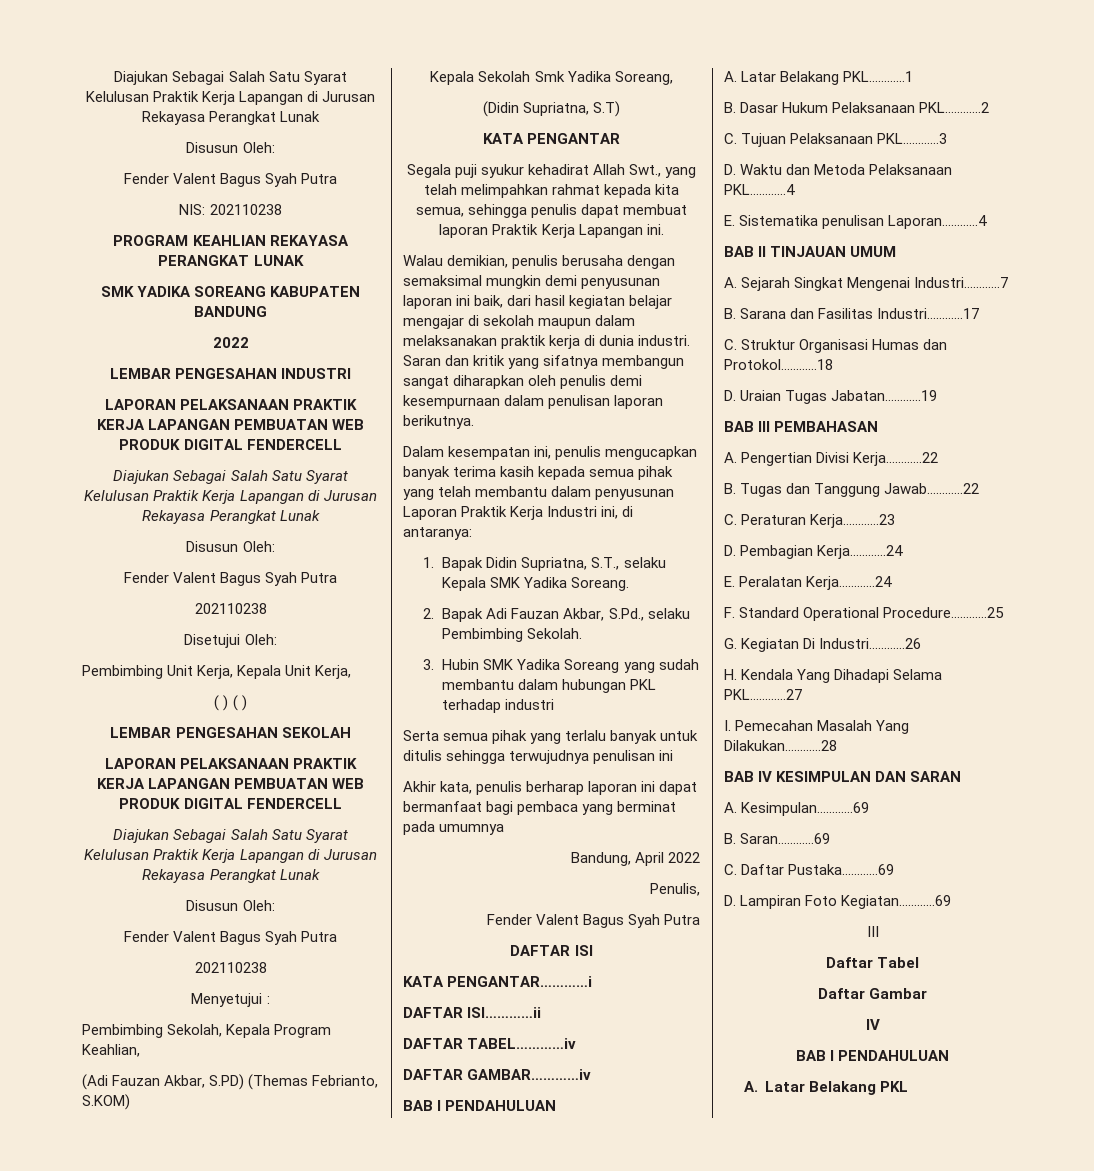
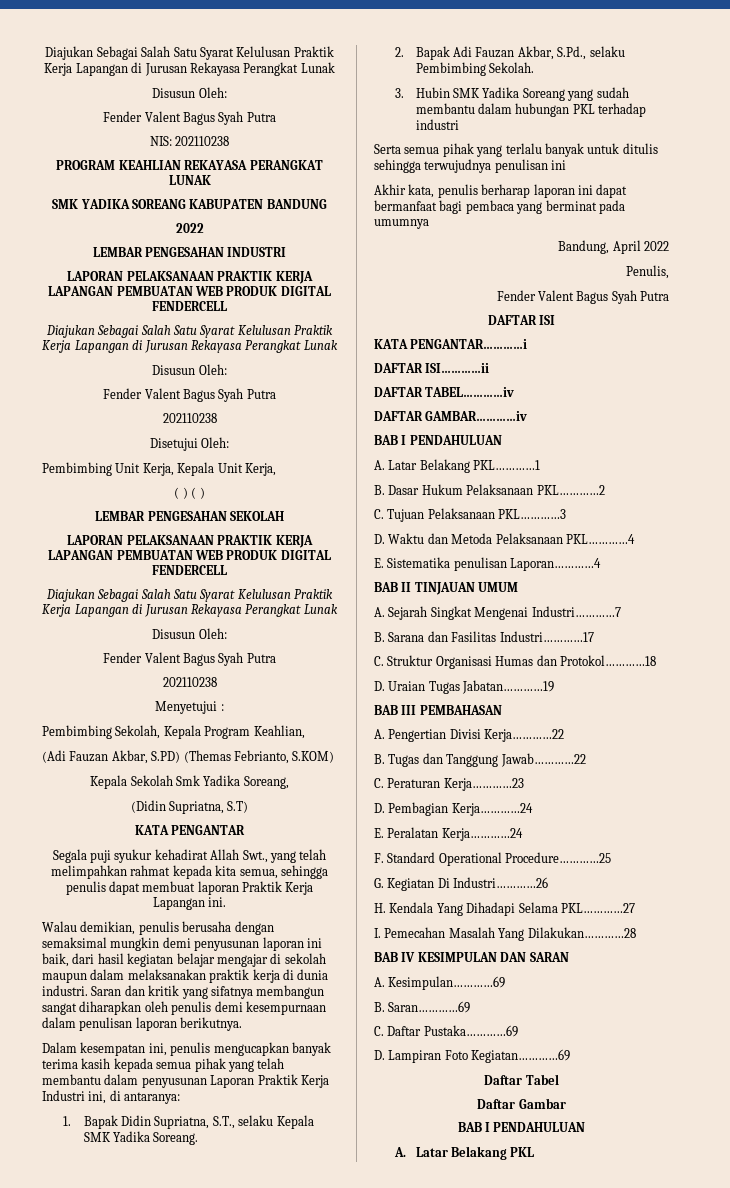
  D. Lampiran Foto Kegiatan…………69
- III
  Daftar Gambar
- IV

